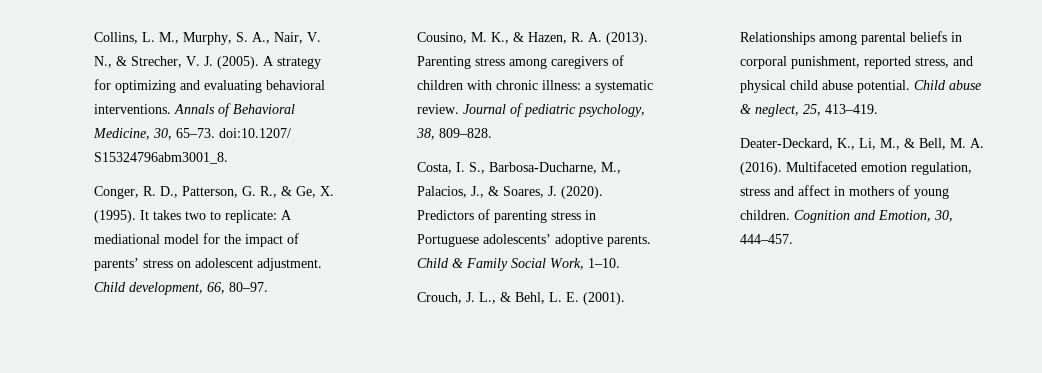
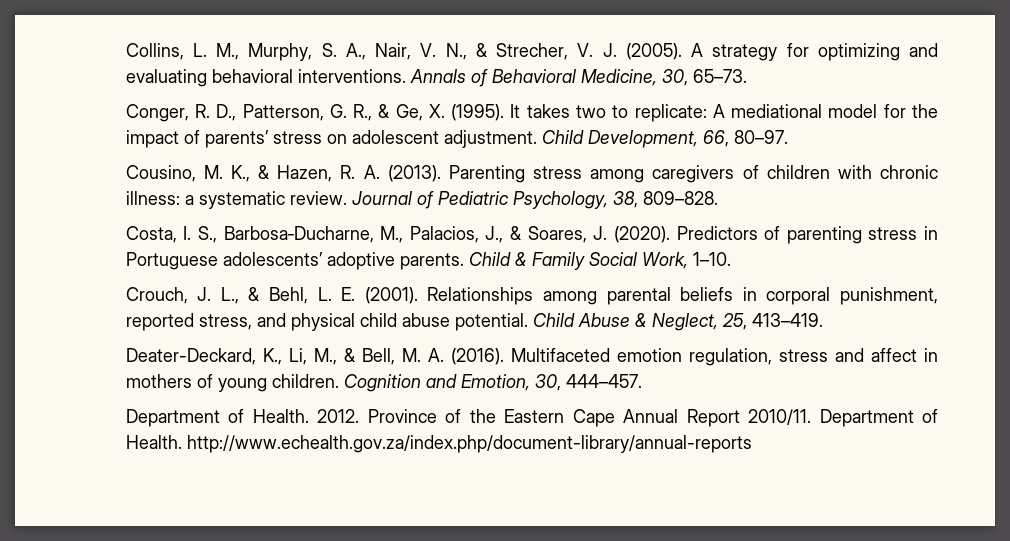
- Annals of Behavioral Medicine, 30, 65–73. doi:10.1207/ S15324796abm3001_8.
+ Annals of Behavioral Medicine, 30, 65–73.
- Child development, 66, 80–97.
+ Child Development, 66, 80–97.
- Journal of pediatric psychology, 38, 809–828.
+ Journal of Pediatric Psychology, 38, 809–828.
- Child abuse & neglect, 25, 413–419.
+ Child Abuse & Neglect, 25, 413–419.
+ Department of Health. 2012. Province of the Eastern Cape Annual Report 2010/11. Department of Health. http://www.echealth.gov.za/index.php/document-library/annual-reports

